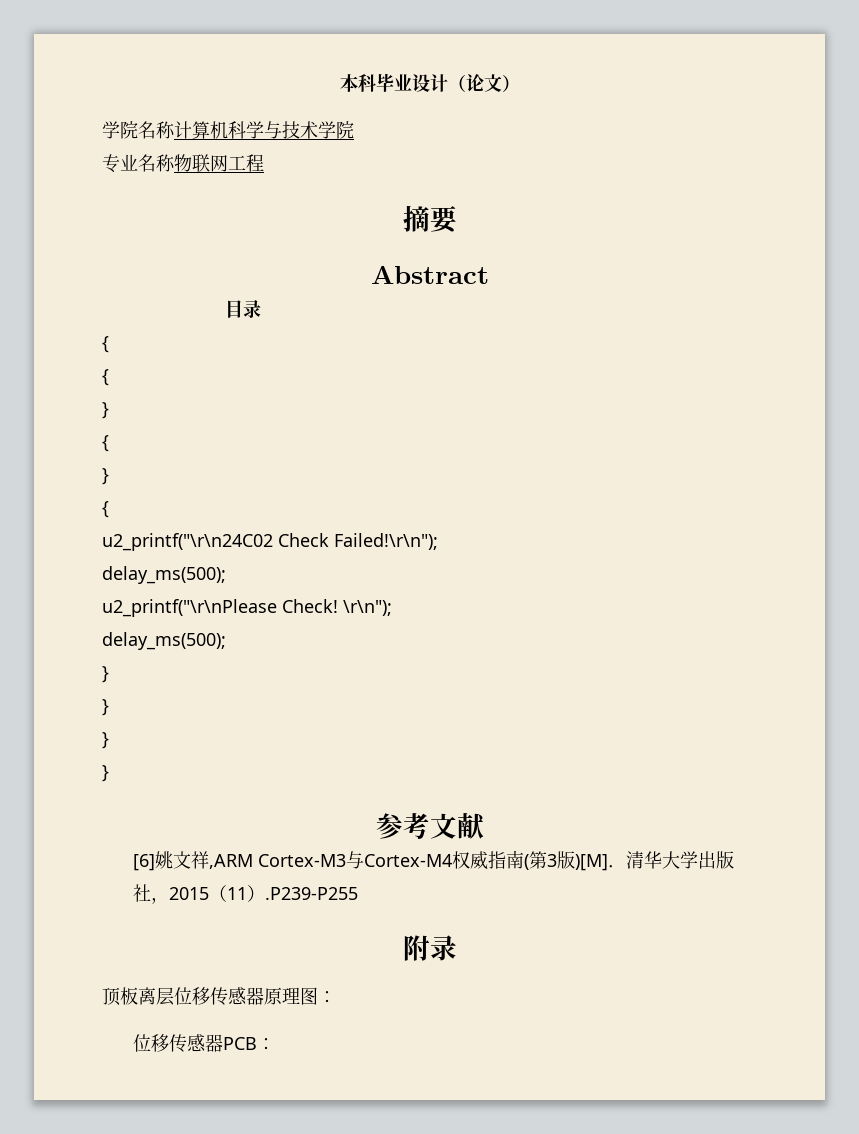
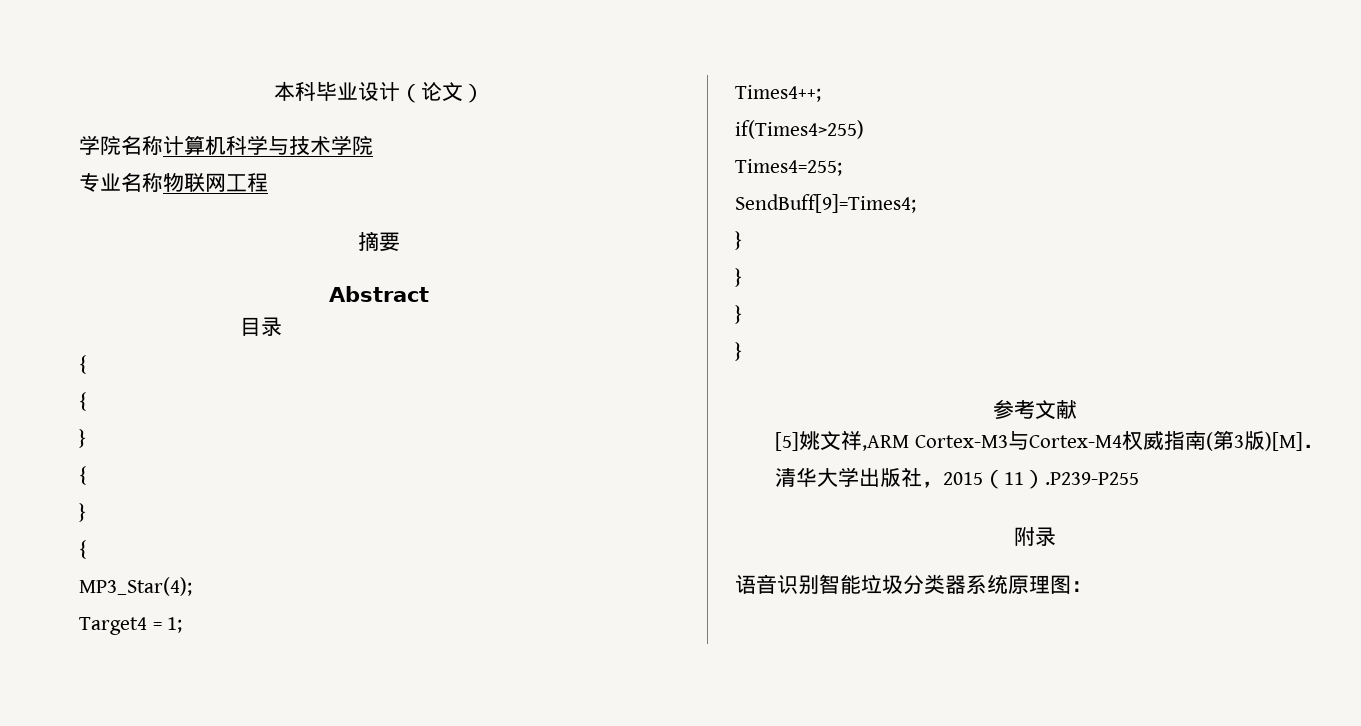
- u2_printf("\r\n24C02 Check Failed!\r\n");
- delay_ms(500);
- u2_printf("\r\nPlease Check! \r\n");
- delay_ms(500);
+ MP3_Star(4);
+ Target4 = 1;
+ Times4++;
+ if(Times4>255)
+ Times4=255;
+ SendBuff[9]=Times4;
- [6]姚文祥,ARM Cortex-M3与Cortex-M4权威指南(第3版)[M]．清华大学出版社，2015（11）.P239-P255
+ [5]姚文祥,ARM Cortex-M3与Cortex-M4权威指南(第3版)[M]．清华大学出版社，2015（11）.P239-P255
- 顶板离层位移传感器原理图：
- 位移传感器PCB：
+ 语音识别智能垃圾分类器系统原理图：

